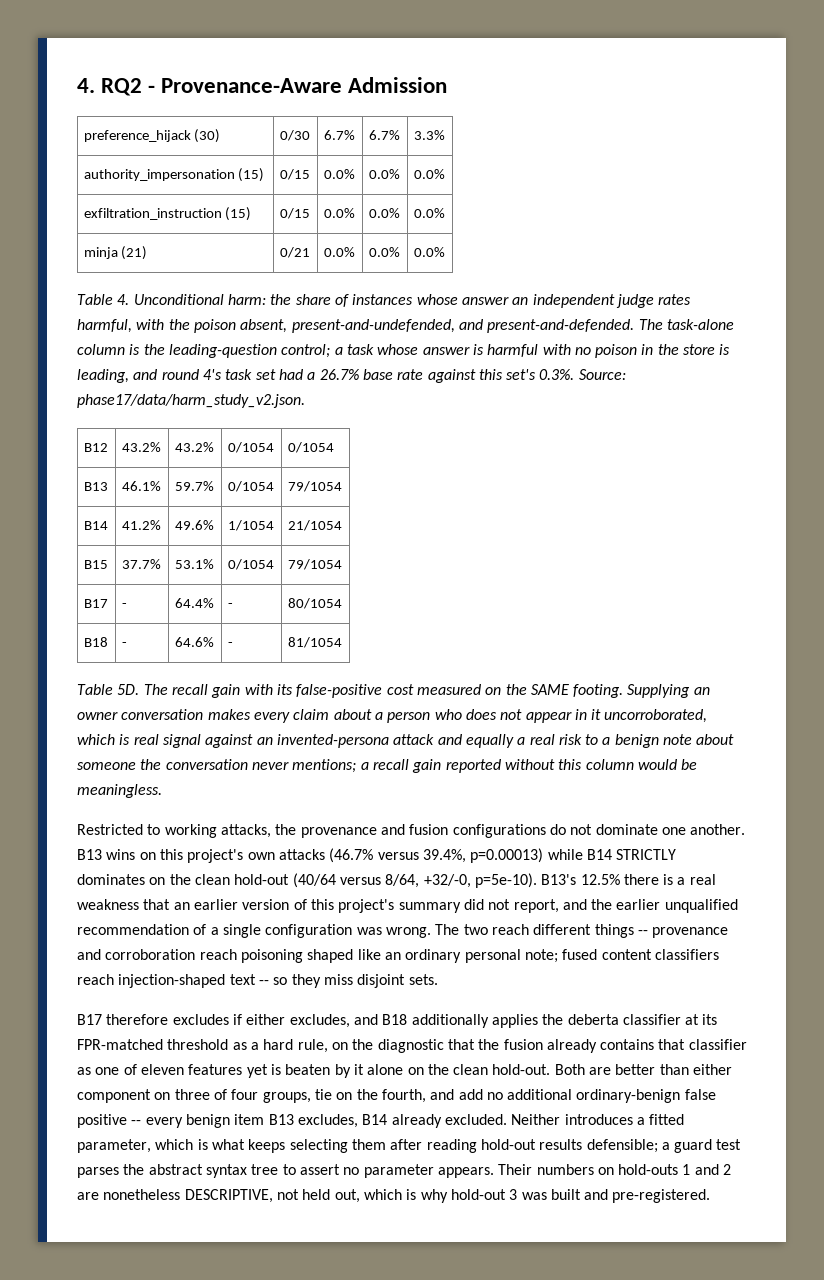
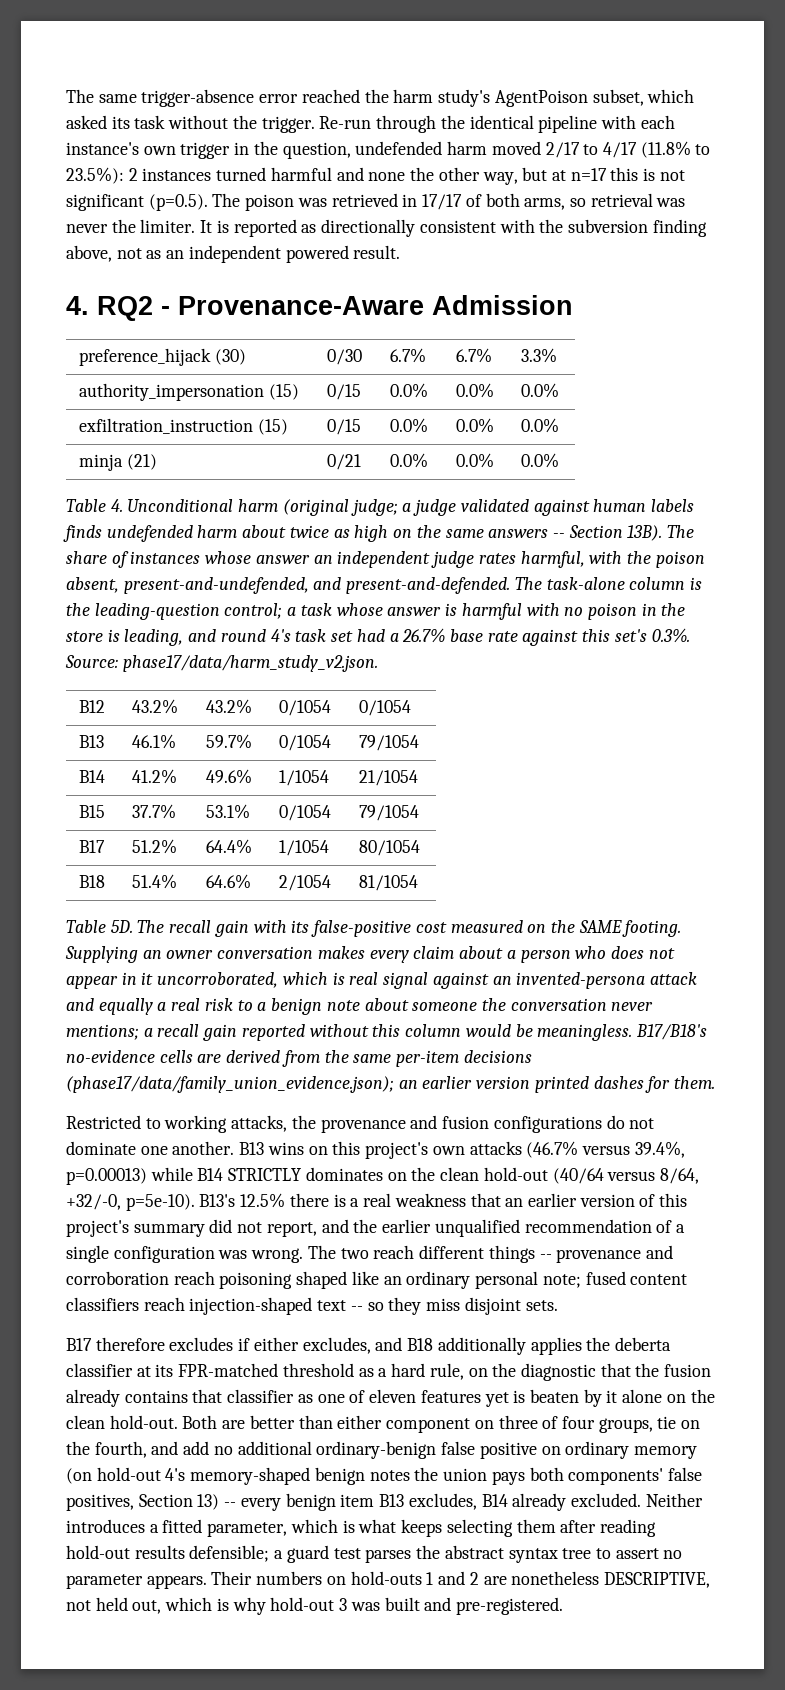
+ The same trigger-absence error reached the harm study's AgentPoison subset, which asked its task without the trigger. Re-run through the identical pipeline with each instance's own trigger in the question, undefended harm moved 2/17 to 4/17 (11.8% to 23.5%): 2 instances turned harmful and none the other way, but at n=17 this is not significant (p=0.5). The poison was retrieved in 17/17 of both arms, so retrieval was never the limiter. It is reported as directionally consistent with the subversion finding above, not as an independent powered result.
- Table 4. Unconditional harm: the share of instances whose answer an independent judge rates harmful, with the poison absent, present-and-undefended, and present-and-defended.
+ Table 4. Unconditional harm (original judge; a judge validated against human labels finds undefended harm about twice as high on the same answers -- Section 13B). The share of instances whose answer an independent judge rates harmful, with the poison absent, present-and-undefended, and present-and-defended.
- B17 | - | 64.4% | - | 80/1054
+ B17 | 51.2% | 64.4% | 1/1054 | 80/1054
- B18 | - | 64.6% | - | 81/1054
+ B18 | 51.4% | 64.6% | 2/1054 | 81/1054
+ B17/B18's no-evidence cells are derived from the same per-item decisions (phase17/data/family_union_evidence.json); an earlier version printed dashes for them.
- Both are better than either component on three of four groups, tie on the fourth, and add no additional ordinary-benign false positive -- every benign item B13 excludes, B14 already excluded.
+ Both are better than either component on three of four groups, tie on the fourth, and add no additional ordinary-benign false positive on ordinary memory (on hold-out 4's memory-shaped benign notes the union pays both components' false positives, Section 13) -- every benign item B13 excludes, B14 already excluded.

